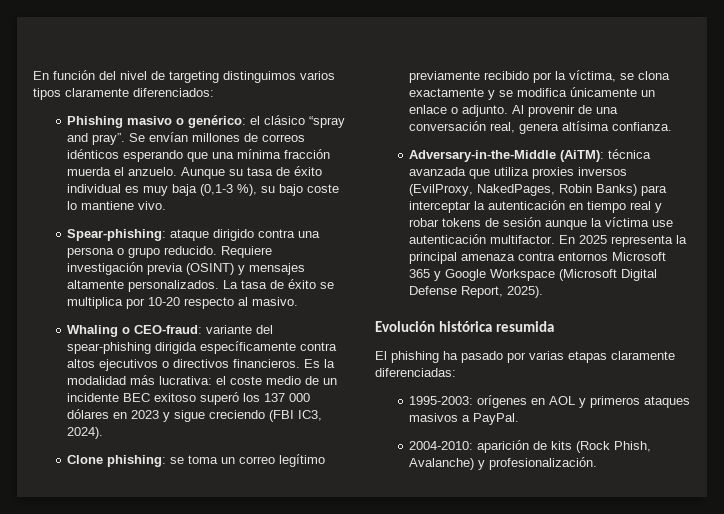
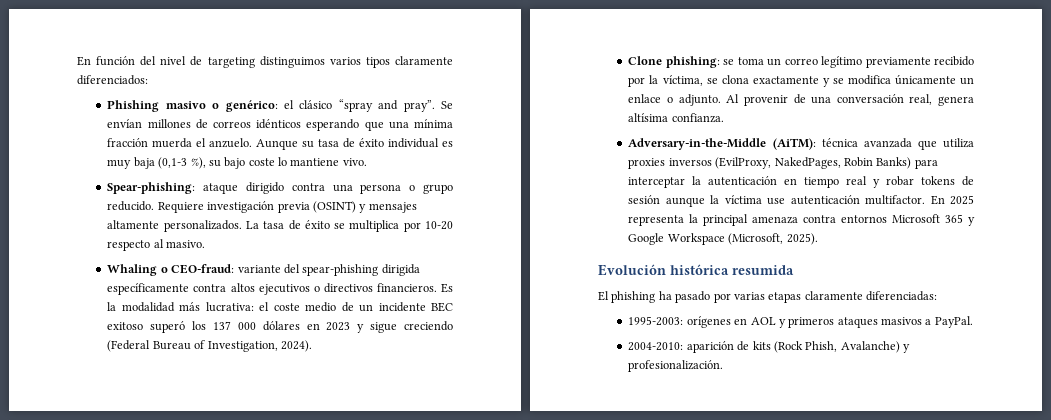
- Es la modalidad más lucrativa: el coste medio de un incidente BEC exitoso superó los 137 000 dólares en 2023 y sigue creciendo (FBI IC3, 2024).
+ Es la modalidad más lucrativa: el coste medio de un incidente BEC exitoso superó los 137 000 dólares en 2023 y sigue creciendo (Federal Bureau of Investigation, 2024).
- En 2025 representa la principal amenaza contra entornos Microsoft 365 y Google Workspace (Microsoft Digital Defense Report, 2025).
+ En 2025 representa la principal amenaza contra entornos Microsoft 365 y Google Workspace (Microsoft, 2025).

